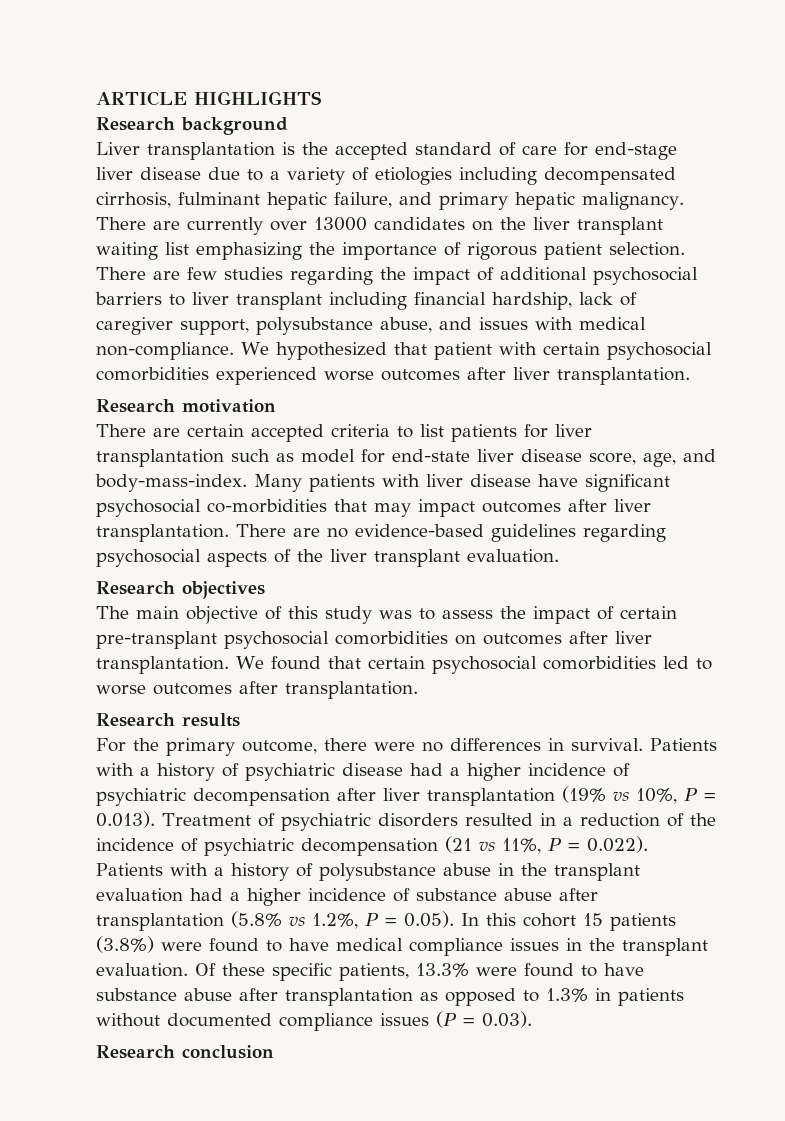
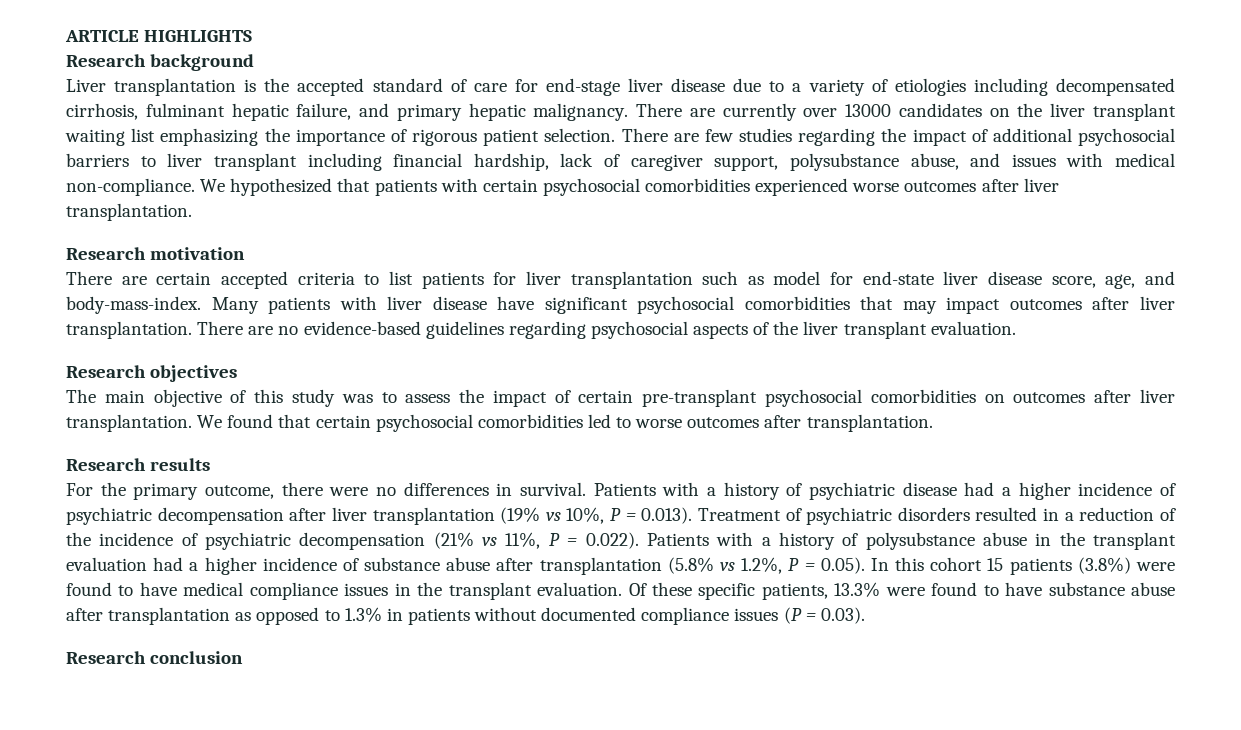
- We hypothesized that patient with certain psychosocial comorbidities experienced worse outcomes after liver transplantation.
+ We hypothesized that patients with certain psychosocial comorbidities experienced worse outcomes after liver transplantation.
- Many patients with liver disease have significant psychosocial co-morbidities that may impact outcomes after liver transplantation.
+ Many patients with liver disease have significant psychosocial comorbidities that may impact outcomes after liver transplantation.
- Patients with a history of psychiatric disease had a higher incidence of psychiatric decompensation after liver transplantation (19% vs 10%, P = 0.013). Treatment of psychiatric disorders resulted in a reduction of the incidence of psychiatric decompensation (21 vs 11%, P = 0.022). Patients with a history of polysubstance abuse in the transplant evaluation had a higher incidence of substance abuse after transplantation (5.8% vs 1.2%, P = 0.05). In this cohort 15 patients (3.8%) were found to have medical compliance issues in the transplant evaluation.
+ Patients with a history of psychiatric disease had a higher incidence of psychiatric decompensation after liver transplantation (19% vs 10%, P = 0.013). Treatment of psychiatric disorders resulted in a reduction of the incidence of psychiatric decompensation (21% vs 11%, P = 0.022). Patients with a history of polysubstance abuse in the transplant evaluation had a higher incidence of substance abuse after transplantation (5.8% vs 1.2%, P = 0.05). In this cohort 15 patients (3.8%) were found to have medical compliance issues in the transplant evaluation.

